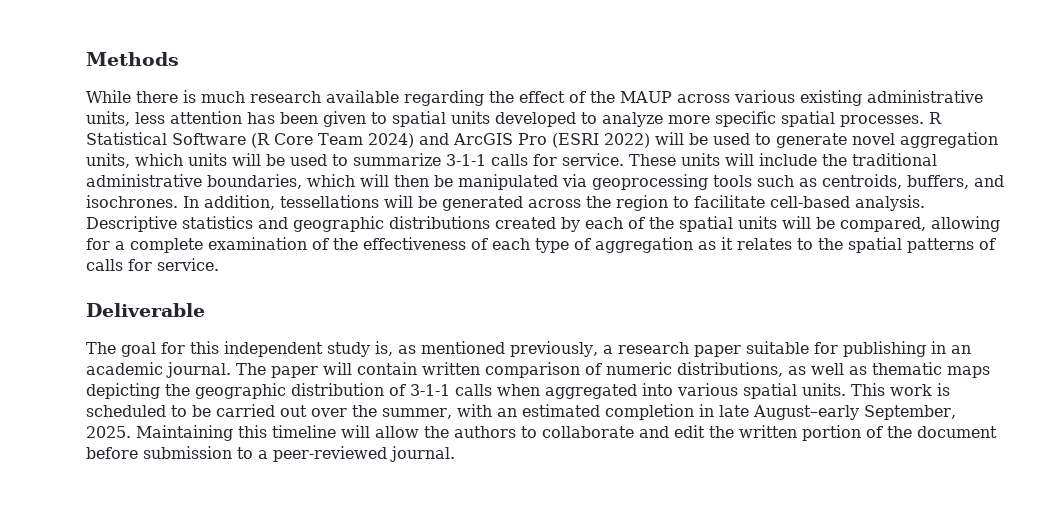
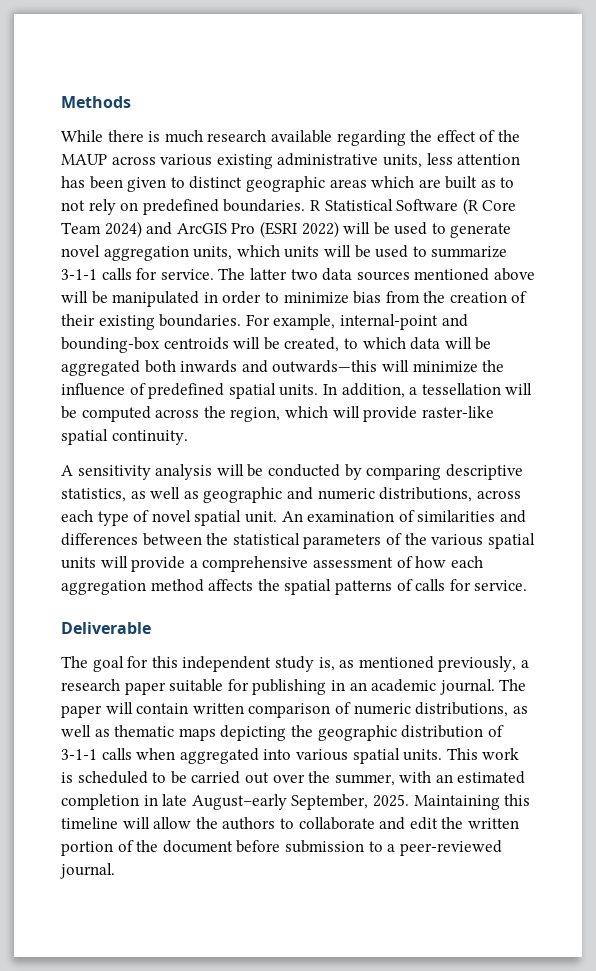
- While there is much research available regarding the effect of the MAUP across various existing administrative units, less attention has been given to spatial units developed to analyze more specific spatial processes.
+ While there is much research available regarding the effect of the MAUP across various existing administrative units, less attention has been given to distinct geographic areas which are built as to not rely on predefined boundaries.
- These units will include the traditional administrative boundaries, which will then be manipulated via geoprocessing tools such as centroids, buffers, and isochrones. In addition, tessellations will be generated across the region to facilitate cell-based analysis. Descriptive statistics and geographic distributions created by each of the spatial units will be compared, allowing for a complete examination of the effectiveness of each type of aggregation as it relates to the spatial patterns of calls for service.
+ The latter two data sources mentioned above will be manipulated in order to minimize bias from the creation of their existing boundaries. For example, internal-point and bounding-box centroids will be created, to which data will be aggregated both inwards and outwards—this will minimize the influence of predefined spatial units. In addition, a tessellation will be computed across the region, which will provide raster-like spatial continuity.
+ A sensitivity analysis will be conducted by comparing descriptive statistics, as well as geographic and numeric distributions, across each type of novel spatial unit. An examination of similarities and differences between the statistical parameters of the various spatial units will provide a comprehensive assessment of how each aggregation method affects the spatial patterns of calls for service.

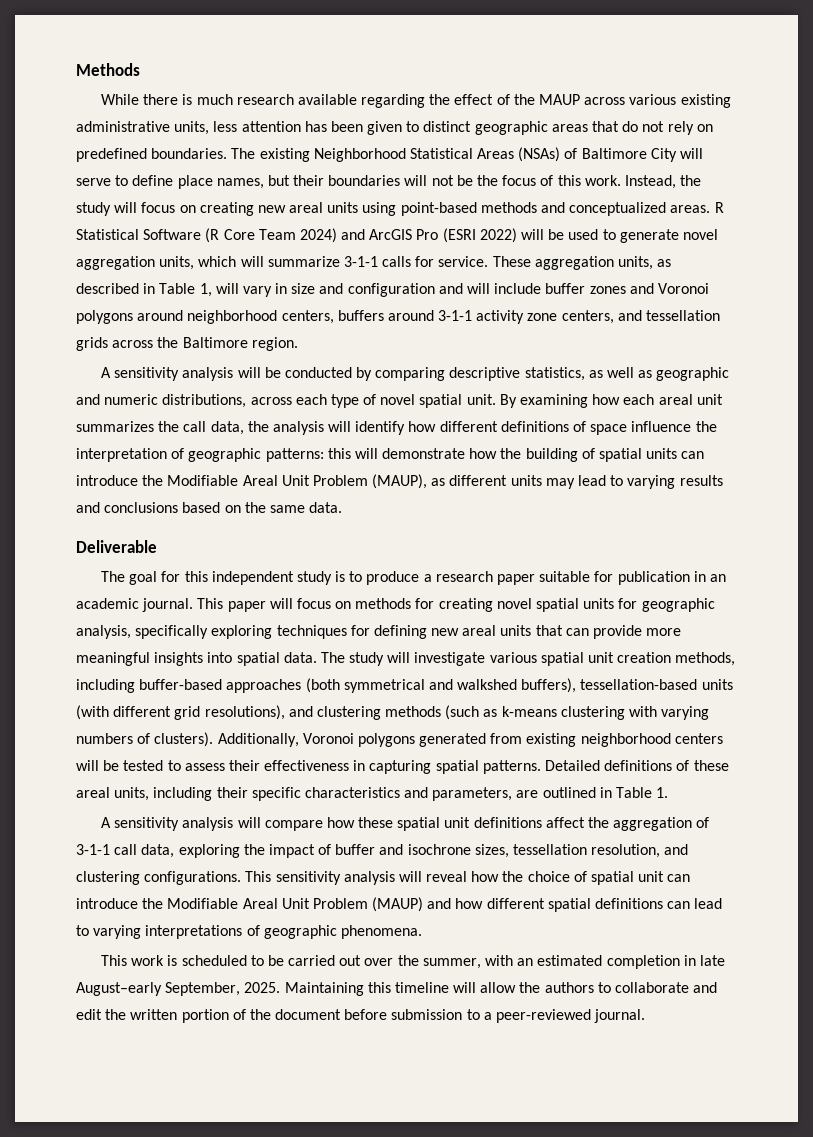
- While there is much research available regarding the effect of the MAUP across various existing administrative units, less attention has been given to distinct geographic areas which are built as to not rely on predefined boundaries.
+ While there is much research available regarding the effect of the MAUP across various existing administrative units, less attention has been given to distinct geographic areas that do not rely on predefined boundaries.
+ The existing Neighborhood Statistical Areas (NSAs) of Baltimore City will serve to define place names, but their boundaries will not be the focus of this work. Instead, the study will focus on creating new areal units using point-based methods and conceptualized areas.
- R Statistical Software (R Core Team 2024) and ArcGIS Pro (ESRI 2022) will be used to generate novel aggregation units, which units will be used to summarize 3-1-1 calls for service.
+ R Statistical Software (R Core Team 2024) and ArcGIS Pro (ESRI 2022) will be used to generate novel aggregation units, which will summarize 3-1-1 calls for service.
- The latter two data sources mentioned above will be manipulated in order to minimize bias from the creation of their existing boundaries. For example, internal-point and bounding-box centroids will be created, to which data will be aggregated both inwards and outwards—this will minimize the influence of predefined spatial units. In addition, a tessellation will be computed across the region, which will provide raster-like spatial continuity.
+ These aggregation units, as described in Table 1, will vary in size and configuration and will include buffer zones and Voronoi polygons around neighborhood centers, buffers around 3-1-1 activity zone centers, and tessellation grids across the Baltimore region.
- An examination of similarities and differences between the statistical parameters of the various spatial units will provide a comprehensive assessment of how each aggregation method affects the spatial patterns of calls for service.
+ By examining how each areal unit summarizes the call data, the analysis will identify how different definitions of space influence the interpretation of geographic patterns: this will demonstrate how the building of spatial units can introduce the Modifiable Areal Unit Problem (MAUP), as different units may lead to varying results and conclusions based on the same data.
- The goal for this independent study is, as mentioned previously, a research paper suitable for publishing in an academic journal.
+ The goal for this independent study is to produce a research paper suitable for publication in an academic journal.
- The paper will contain written comparison of numeric distributions, as well as thematic maps depicting the geographic distribution of 3-1-1 calls when aggregated into various spatial units. This work is scheduled to be carried out over the summer, with an estimated completion in late August–early September, 2025.
+ This paper will focus on methods for creating novel spatial units for geographic analysis, specifically exploring techniques for defining new areal units that can provide more meaningful insights into spatial data. The study will investigate various spatial unit creation methods, including buffer-based approaches (both symmetrical and walkshed buffers), tessellation-based units (with different grid resolutions), and clustering methods (such as k-means clustering with varying numbers of clusters). Additionally, Voronoi polygons generated from existing neighborhood centers will be tested to assess their effectiveness in capturing spatial patterns. Detailed definitions of these areal units, including their specific characteristics and parameters, are outlined in Table 1.
+ A sensitivity analysis will compare how these spatial unit definitions affect the aggregation of 3-1-1 call data, exploring the impact of buffer and isochrone sizes, tessellation resolution, and clustering configurations. This sensitivity analysis will reveal how the choice of spatial unit can introduce the Modifiable Areal Unit Problem (MAUP) and how different spatial definitions can lead to varying interpretations of geographic phenomena.
+ This work is scheduled to be carried out over the summer, with an estimated completion in late August–early September, 2025.

